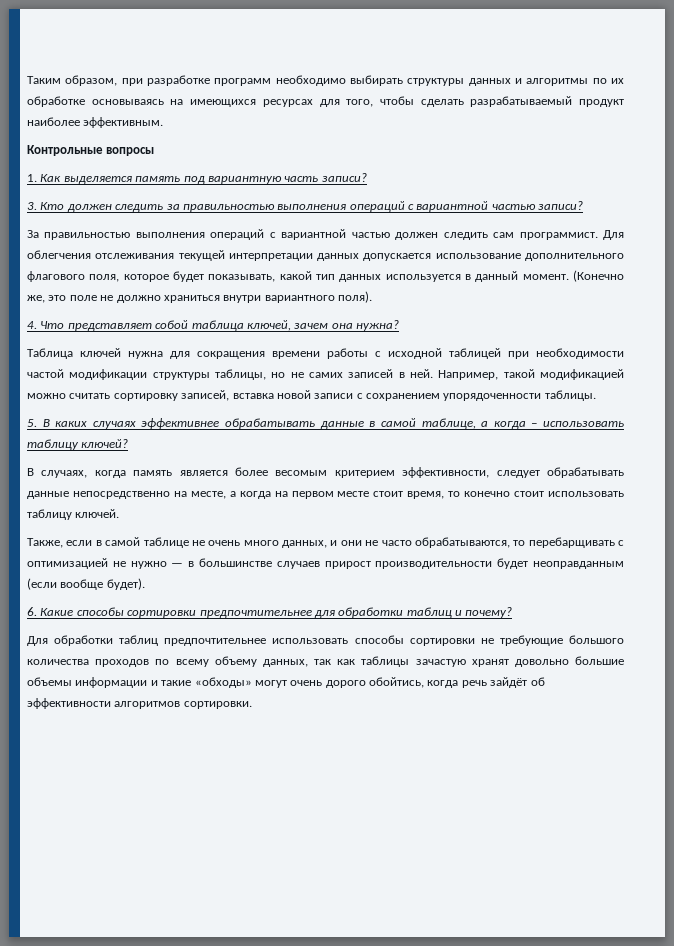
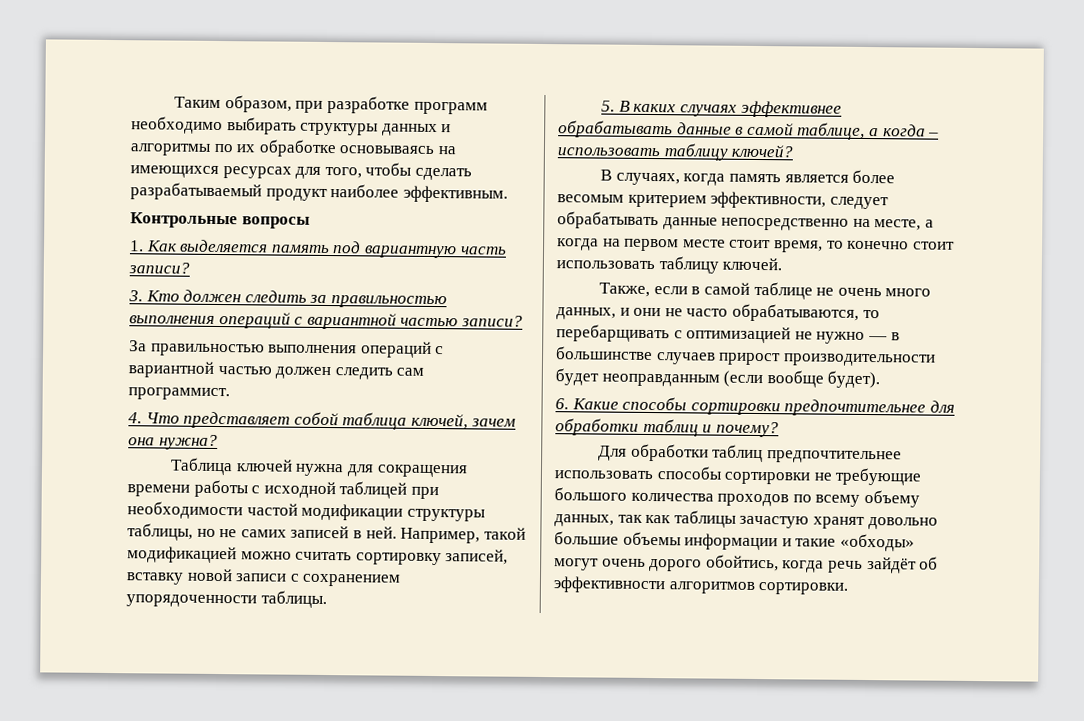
- Для облегчения отслеживания текущей интерпретации данных допускается использование дополнительного флагового поля, которое будет показывать, какой тип данных используется в данный момент. (Конечно же, это поле не должно храниться внутри вариантного поля).
- Например, такой модификацией можно считать сортировку записей, вставка новой записи с сохранением упорядоченности таблицы.
+ Например, такой модификацией можно считать сортировку записей, вставку новой записи с сохранением упорядоченности таблицы.

